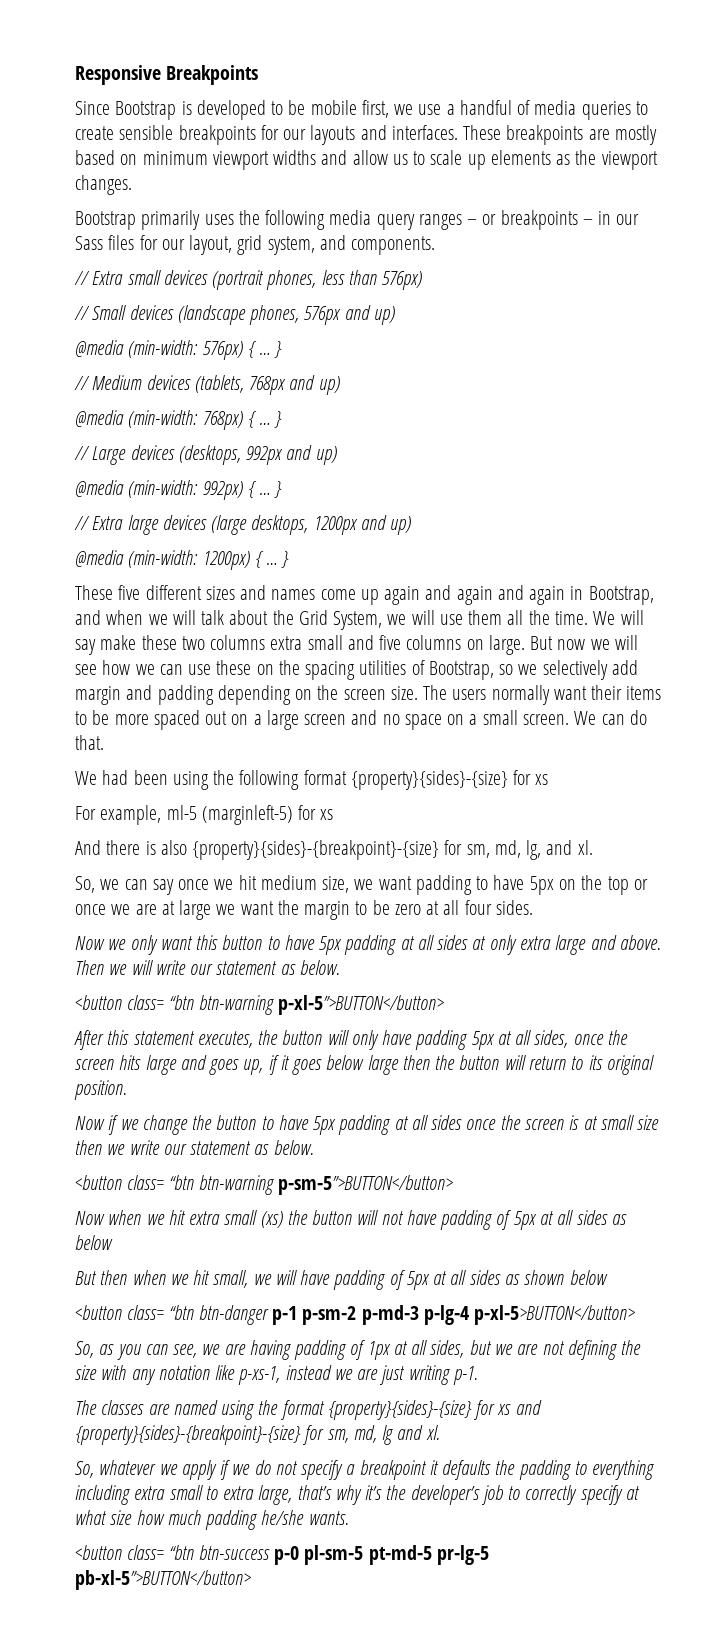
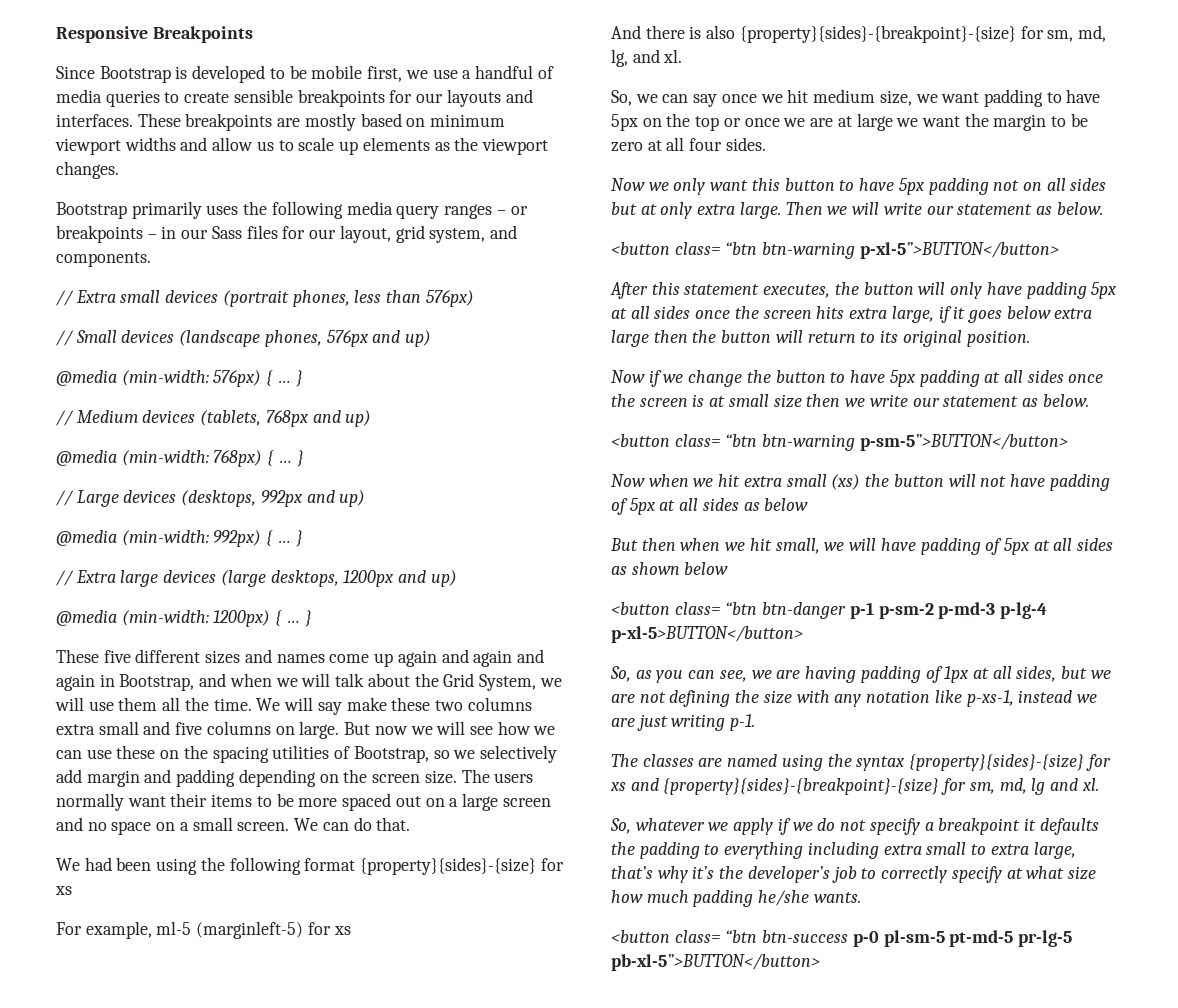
- Now we only want this button to have 5px padding at all sides at only extra large and above.
+ Now we only want this button to have 5px padding not on all sides but at only extra large.
- After this statement executes, the button will only have padding 5px at all sides, once the screen hits large and goes up, if it goes below large then the button will return to its original position.
+ After this statement executes, the button will only have padding 5px at all sides once the screen hits extra large, if it goes below extra large then the button will return to its original position.
- The classes are named using the format {property}{sides}-{size} for xs and {property}{sides}-{breakpoint}-{size} for sm, md, lg and xl.
+ The classes are named using the syntax {property}{sides}-{size} for xs and {property}{sides}-{breakpoint}-{size} for sm, md, lg and xl.

